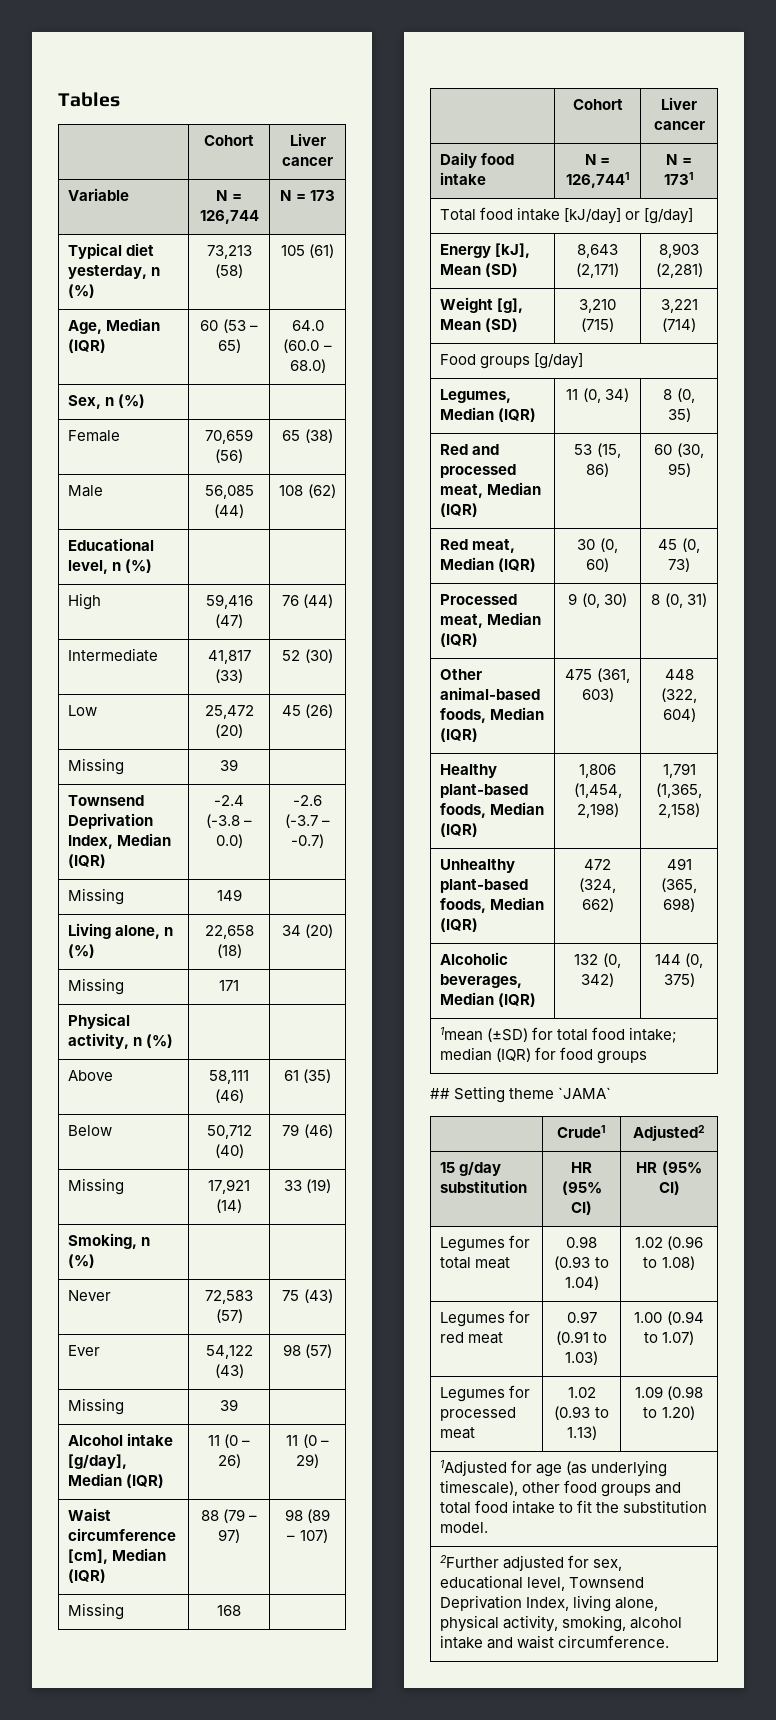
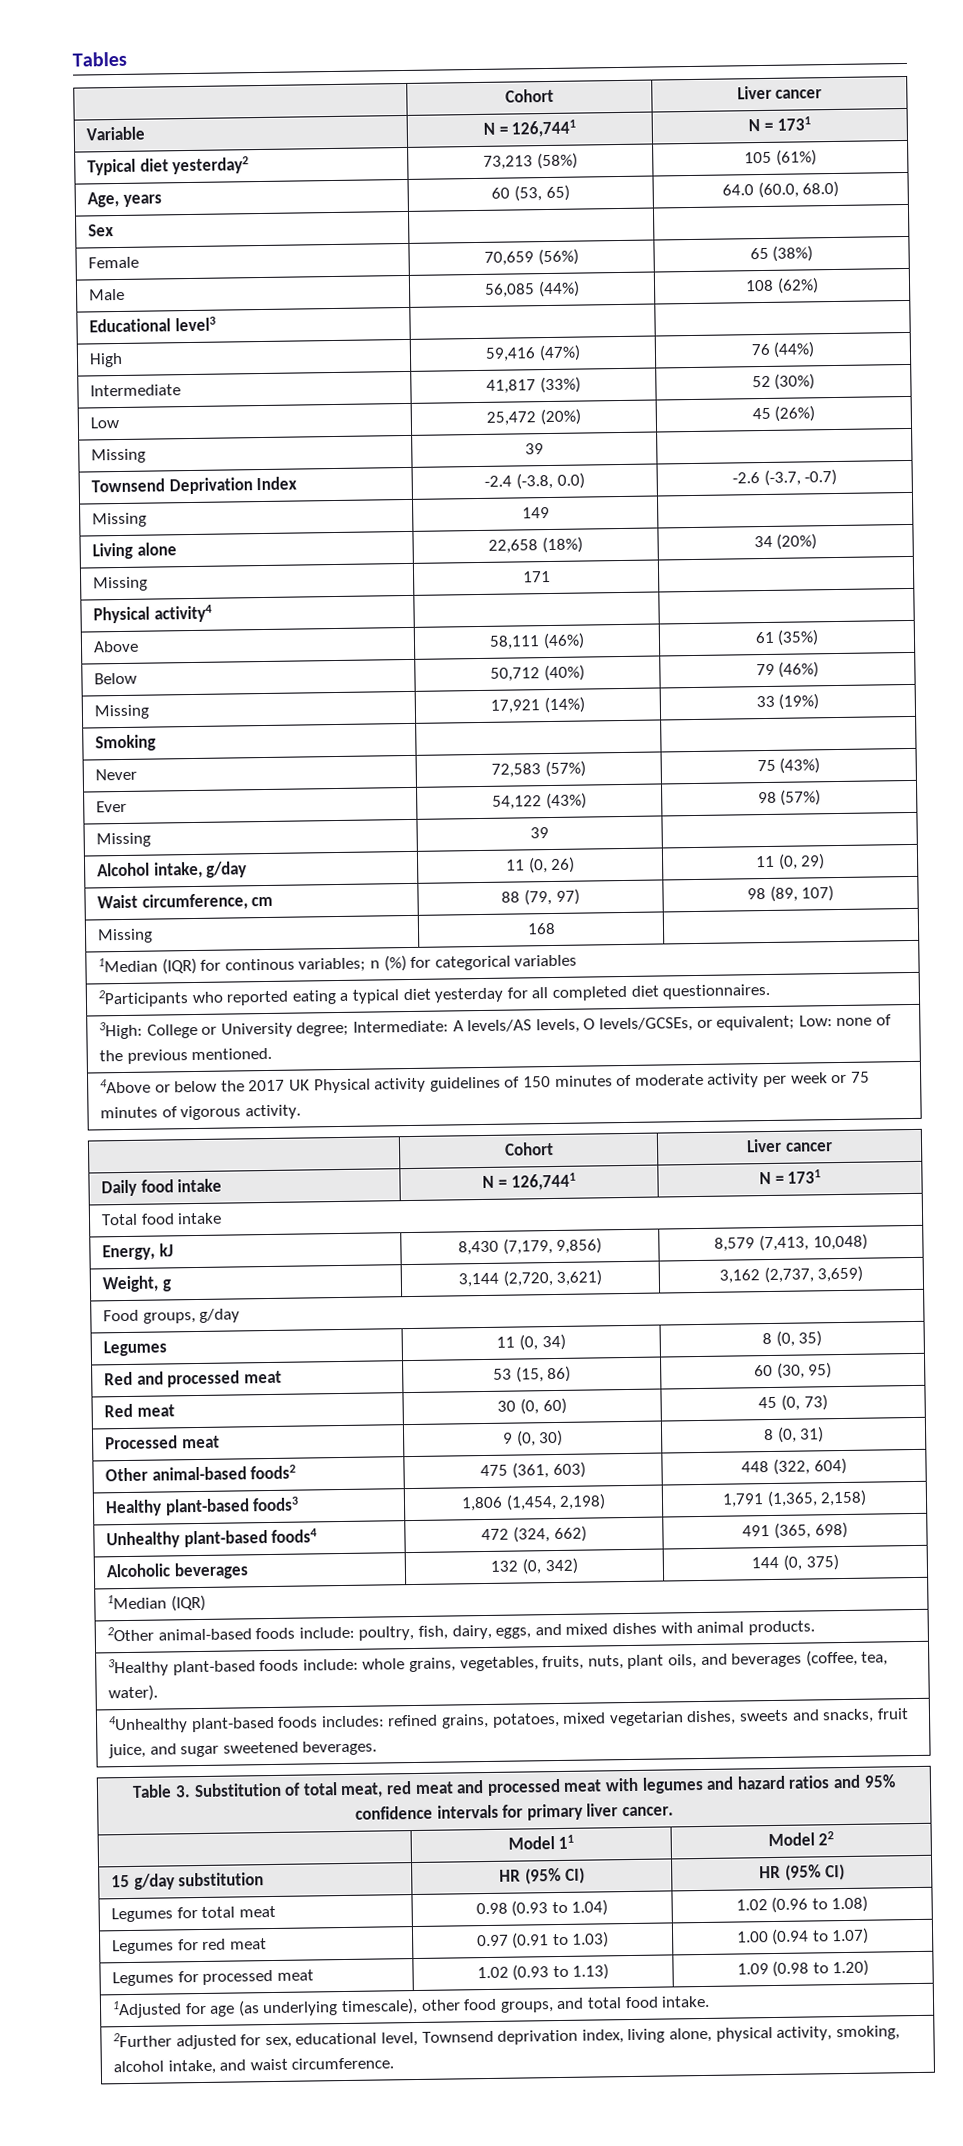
- Variable | N = 126,744 | N = 173
+ Variable | N = 126,7441 | N = 1731
- Typical diet yesterday, n (%) | 73,213 (58) | 105 (61)
+ Typical diet yesterday2 | 73,213 (58%) | 105 (61%)
- Age, Median (IQR) | 60 (53 – 65) | 64.0 (60.0 – 68.0)
+ Age, years | 60 (53, 65) | 64.0 (60.0, 68.0)
- Sex, n (%) | |
+ Sex | |
- Female | 70,659 (56) | 65 (38)
+ Female | 70,659 (56%) | 65 (38%)
- Male | 56,085 (44) | 108 (62)
+ Male | 56,085 (44%) | 108 (62%)
- Educational level, n (%) | |
+ Educational level3 | |
- High | 59,416 (47) | 76 (44)
+ High | 59,416 (47%) | 76 (44%)
- Intermediate | 41,817 (33) | 52 (30)
+ Intermediate | 41,817 (33%) | 52 (30%)
- Low | 25,472 (20) | 45 (26)
+ Low | 25,472 (20%) | 45 (26%)
- Townsend Deprivation Index, Median (IQR) | -2.4 (-3.8 – 0.0) | -2.6 (-3.7 – -0.7)
+ Townsend Deprivation Index | -2.4 (-3.8, 0.0) | -2.6 (-3.7, -0.7)
- Living alone, n (%) | 22,658 (18) | 34 (20)
+ Living alone | 22,658 (18%) | 34 (20%)
- Physical activity, n (%) | |
+ Physical activity4 | |
- Above | 58,111 (46) | 61 (35)
+ Above | 58,111 (46%) | 61 (35%)
- Below | 50,712 (40) | 79 (46)
+ Below | 50,712 (40%) | 79 (46%)
- Missing | 17,921 (14) | 33 (19)
- Smoking, n (%) | |
+ Missing | 17,921 (14%) | 33 (19%)
+ Smoking | |
- Never | 72,583 (57) | 75 (43)
+ Never | 72,583 (57%) | 75 (43%)
- Ever | 54,122 (43) | 98 (57)
+ Ever | 54,122 (43%) | 98 (57%)
- Alcohol intake [g/day], Median (IQR) | 11 (0 – 26) | 11 (0 – 29)
+ Alcohol intake, g/day | 11 (0, 26) | 11 (0, 29)
- Waist circumference [cm], Median (IQR) | 88 (79 – 97) | 98 (89 – 107)
+ Waist circumference, cm | 88 (79, 97) | 98 (89, 107)
+ 1Median (IQR) for continous variables; n (%) for categorical variables
+ 2Participants who reported eating a typical diet yesterday for all completed diet questionnaires.
+ 3High: College or University degree; Intermediate: A levels/AS levels, O levels/GCSEs, or equivalent; Low: none of the previous mentioned.
+ 4Above or below the 2017 UK Physical activity guidelines of 150 minutes of moderate activity per week or 75 minutes of vigorous activity.
- Total food intake [kJ/day] or [g/day]
- Energy [kJ], Mean (SD) | 8,643 (2,171) | 8,903 (2,281)
- Weight [g], Mean (SD) | 3,210 (715) | 3,221 (714)
- Food groups [g/day]
- Legumes, Median (IQR) | 11 (0, 34) | 8 (0, 35)
+ Total food intake
+ Energy, kJ | 8,430 (7,179, 9,856) | 8,579 (7,413, 10,048)
+ Weight, g | 3,144 (2,720, 3,621) | 3,162 (2,737, 3,659)
+ Food groups, g/day
+ Legumes | 11 (0, 34) | 8 (0, 35)
- Red and processed meat, Median (IQR) | 53 (15, 86) | 60 (30, 95)
+ Red and processed meat | 53 (15, 86) | 60 (30, 95)
- Red meat, Median (IQR) | 30 (0, 60) | 45 (0, 73)
+ Red meat | 30 (0, 60) | 45 (0, 73)
- Processed meat, Median (IQR) | 9 (0, 30) | 8 (0, 31)
+ Processed meat | 9 (0, 30) | 8 (0, 31)
- Other animal-based foods, Median (IQR) | 475 (361, 603) | 448 (322, 604)
+ Other animal-based foods2 | 475 (361, 603) | 448 (322, 604)
- Healthy plant-based foods, Median (IQR) | 1,806 (1,454, 2,198) | 1,791 (1,365, 2,158)
+ Healthy plant-based foods3 | 1,806 (1,454, 2,198) | 1,791 (1,365, 2,158)
- Unhealthy plant-based foods, Median (IQR) | 472 (324, 662) | 491 (365, 698)
+ Unhealthy plant-based foods4 | 472 (324, 662) | 491 (365, 698)
- Alcoholic beverages, Median (IQR) | 132 (0, 342) | 144 (0, 375)
- 1mean (±SD) for total food intake; median (IQR) for food groups
- ## Setting theme `JAMA`
- | Crude1 | Adjusted2
+ Alcoholic beverages | 132 (0, 342) | 144 (0, 375)
+ 1Median (IQR)
+ 2Other animal-based foods include: poultry, fish, dairy, eggs, and mixed dishes with animal products.
+ 3Healthy plant-based foods include: whole grains, vegetables, fruits, nuts, plant oils, and beverages (coffee, tea, water).
+ 4Unhealthy plant-based foods includes: refined grains, potatoes, mixed vegetarian dishes, sweets and snacks, fruit juice, and sugar sweetened beverages.
+ Table 3. Substitution of total meat, red meat and processed meat with legumes and hazard ratios and 95% confidence intervals for primary liver cancer.
+ | Model 11 | Model 22
- 1Adjusted for age (as underlying timescale), other food groups and total food intake to fit the substitution model.
+ 1Adjusted for age (as underlying timescale), other food groups, and total food intake.
- 2Further adjusted for sex, educational level, Townsend Deprivation Index, living alone, physical activity, smoking, alcohol intake and waist circumference.
+ 2Further adjusted for sex, educational level, Townsend deprivation index, living alone, physical activity, smoking, alcohol intake, and waist circumference.

